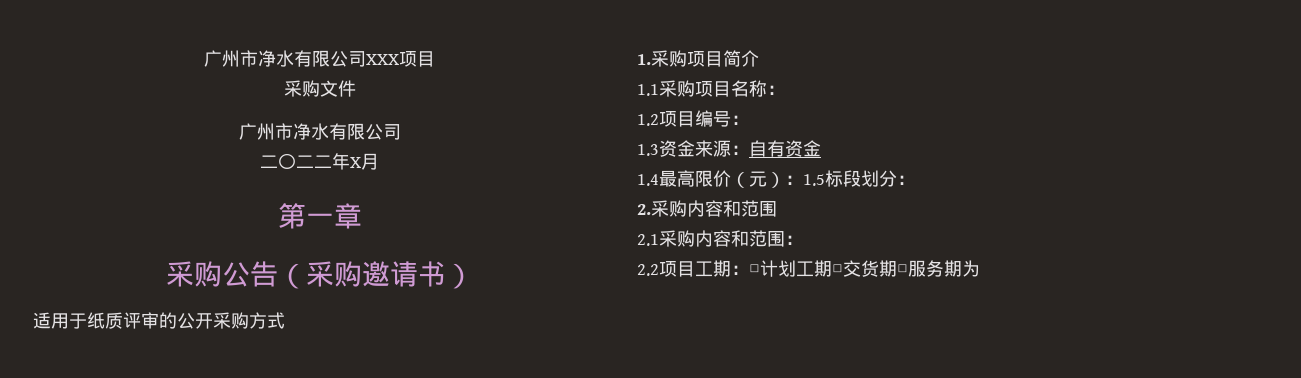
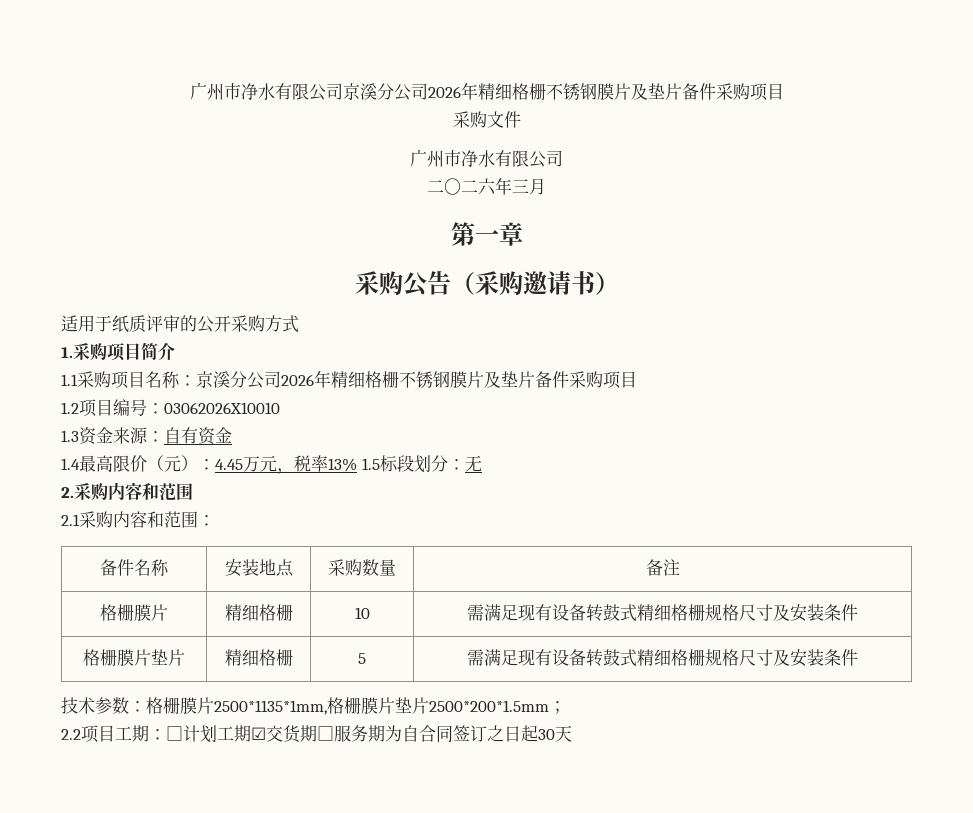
- 广州市净水有限公司XXX项目
+ 广州市净水有限公司京溪分公司2026年精细格栅不锈钢膜片及垫片备件采购项目
- 二〇二二年X月
+ 二〇二六年三月
- 1.1采购项目名称：
+ 1.1采购项目名称：京溪分公司2026年精细格栅不锈钢膜片及垫片备件采购项目
- 1.2项目编号：
+ 1.2项目编号：03062026X10010
- 1.4最高限价（元）：1.5标段划分：
+ 1.4最高限价（元）：4.45万元，税率13% 1.5标段划分：无
+ 备件名称 | 安装地点 | 采购数量 | 备注
+ 格栅膜片 | 精细格栅 | 10 | 需满足现有设备转鼓式精细格栅规格尺寸及安装条件
+ 格栅膜片垫片 | 精细格栅 | 5 | 需满足现有设备转鼓式精细格栅规格尺寸及安装条件
+ 技术参数：格栅膜片2500*1135*1mm,格栅膜片垫片2500*200*1.5mm；
- 2.2项目工期：□计划工期□交货期□服务期为
+ 2.2项目工期：□计划工期☑交货期□服务期为自合同签订之日起30天

